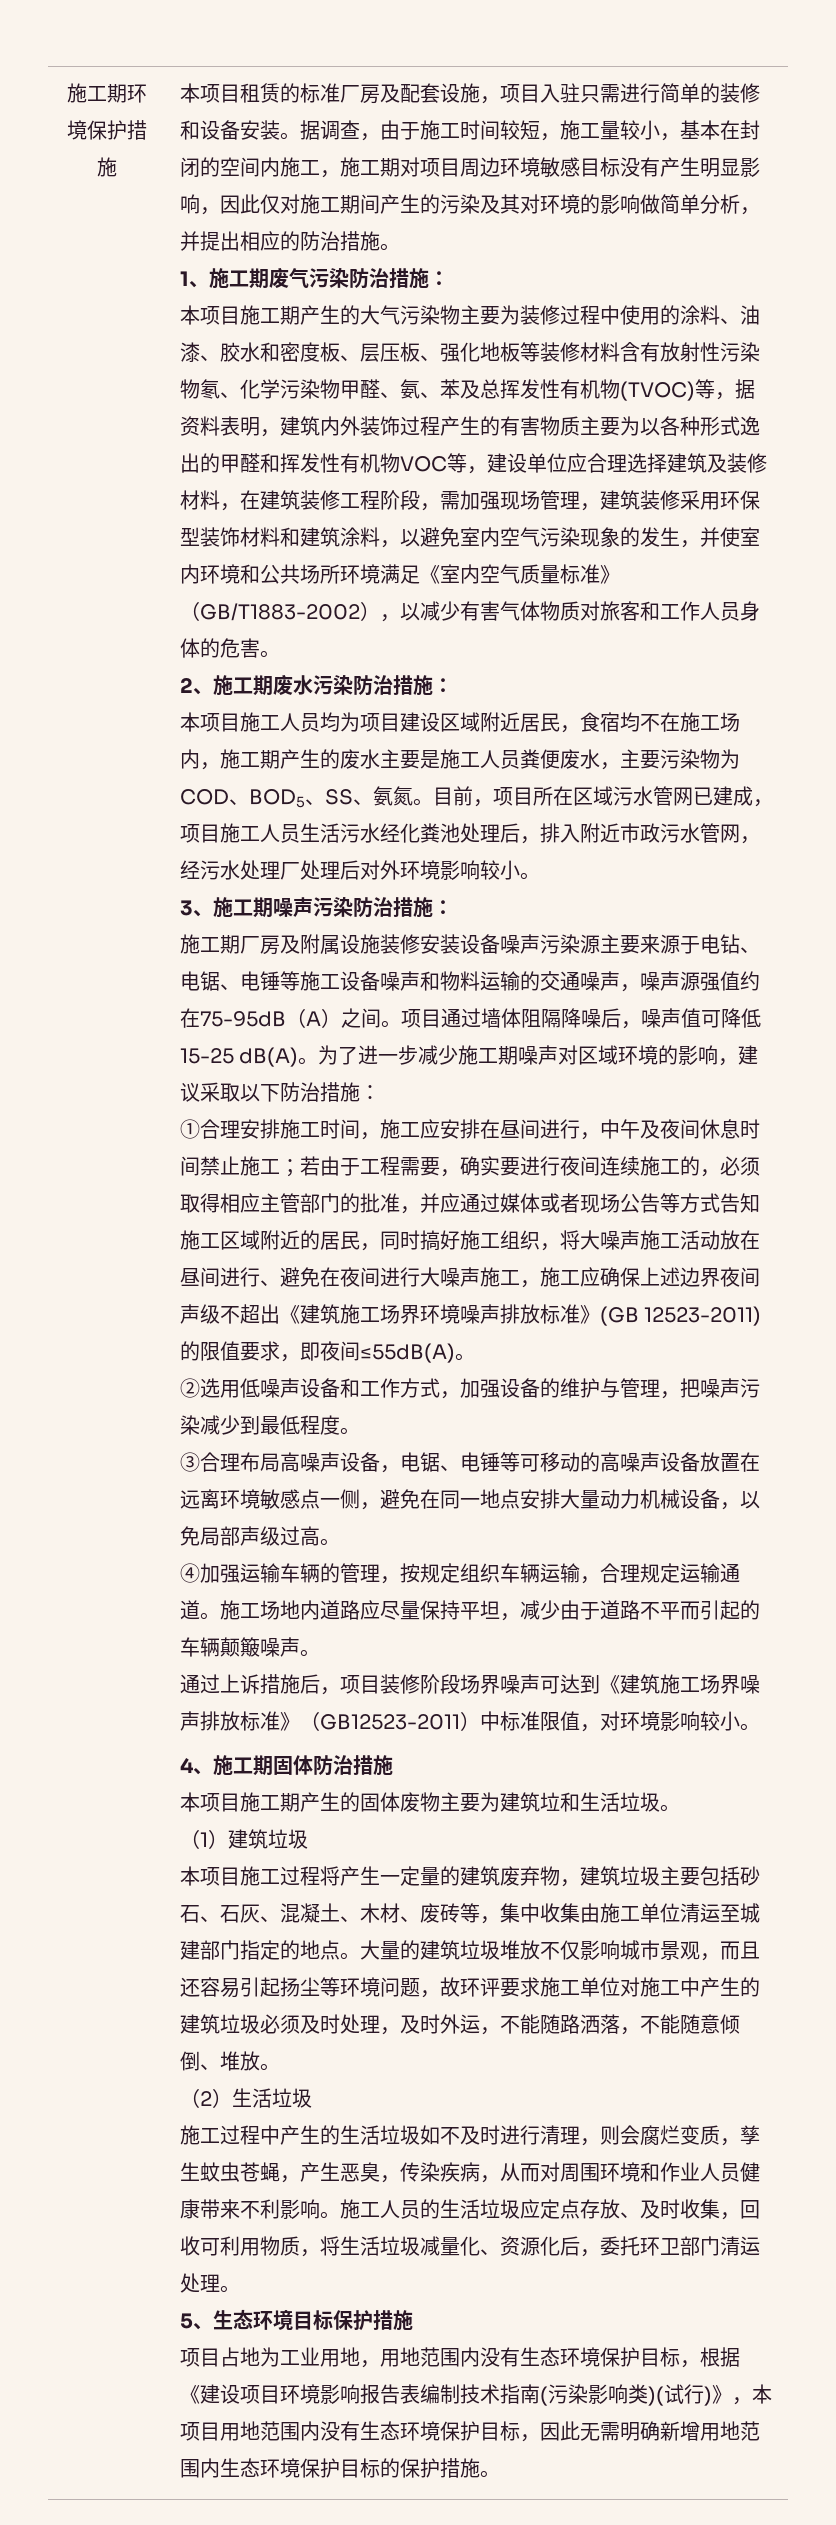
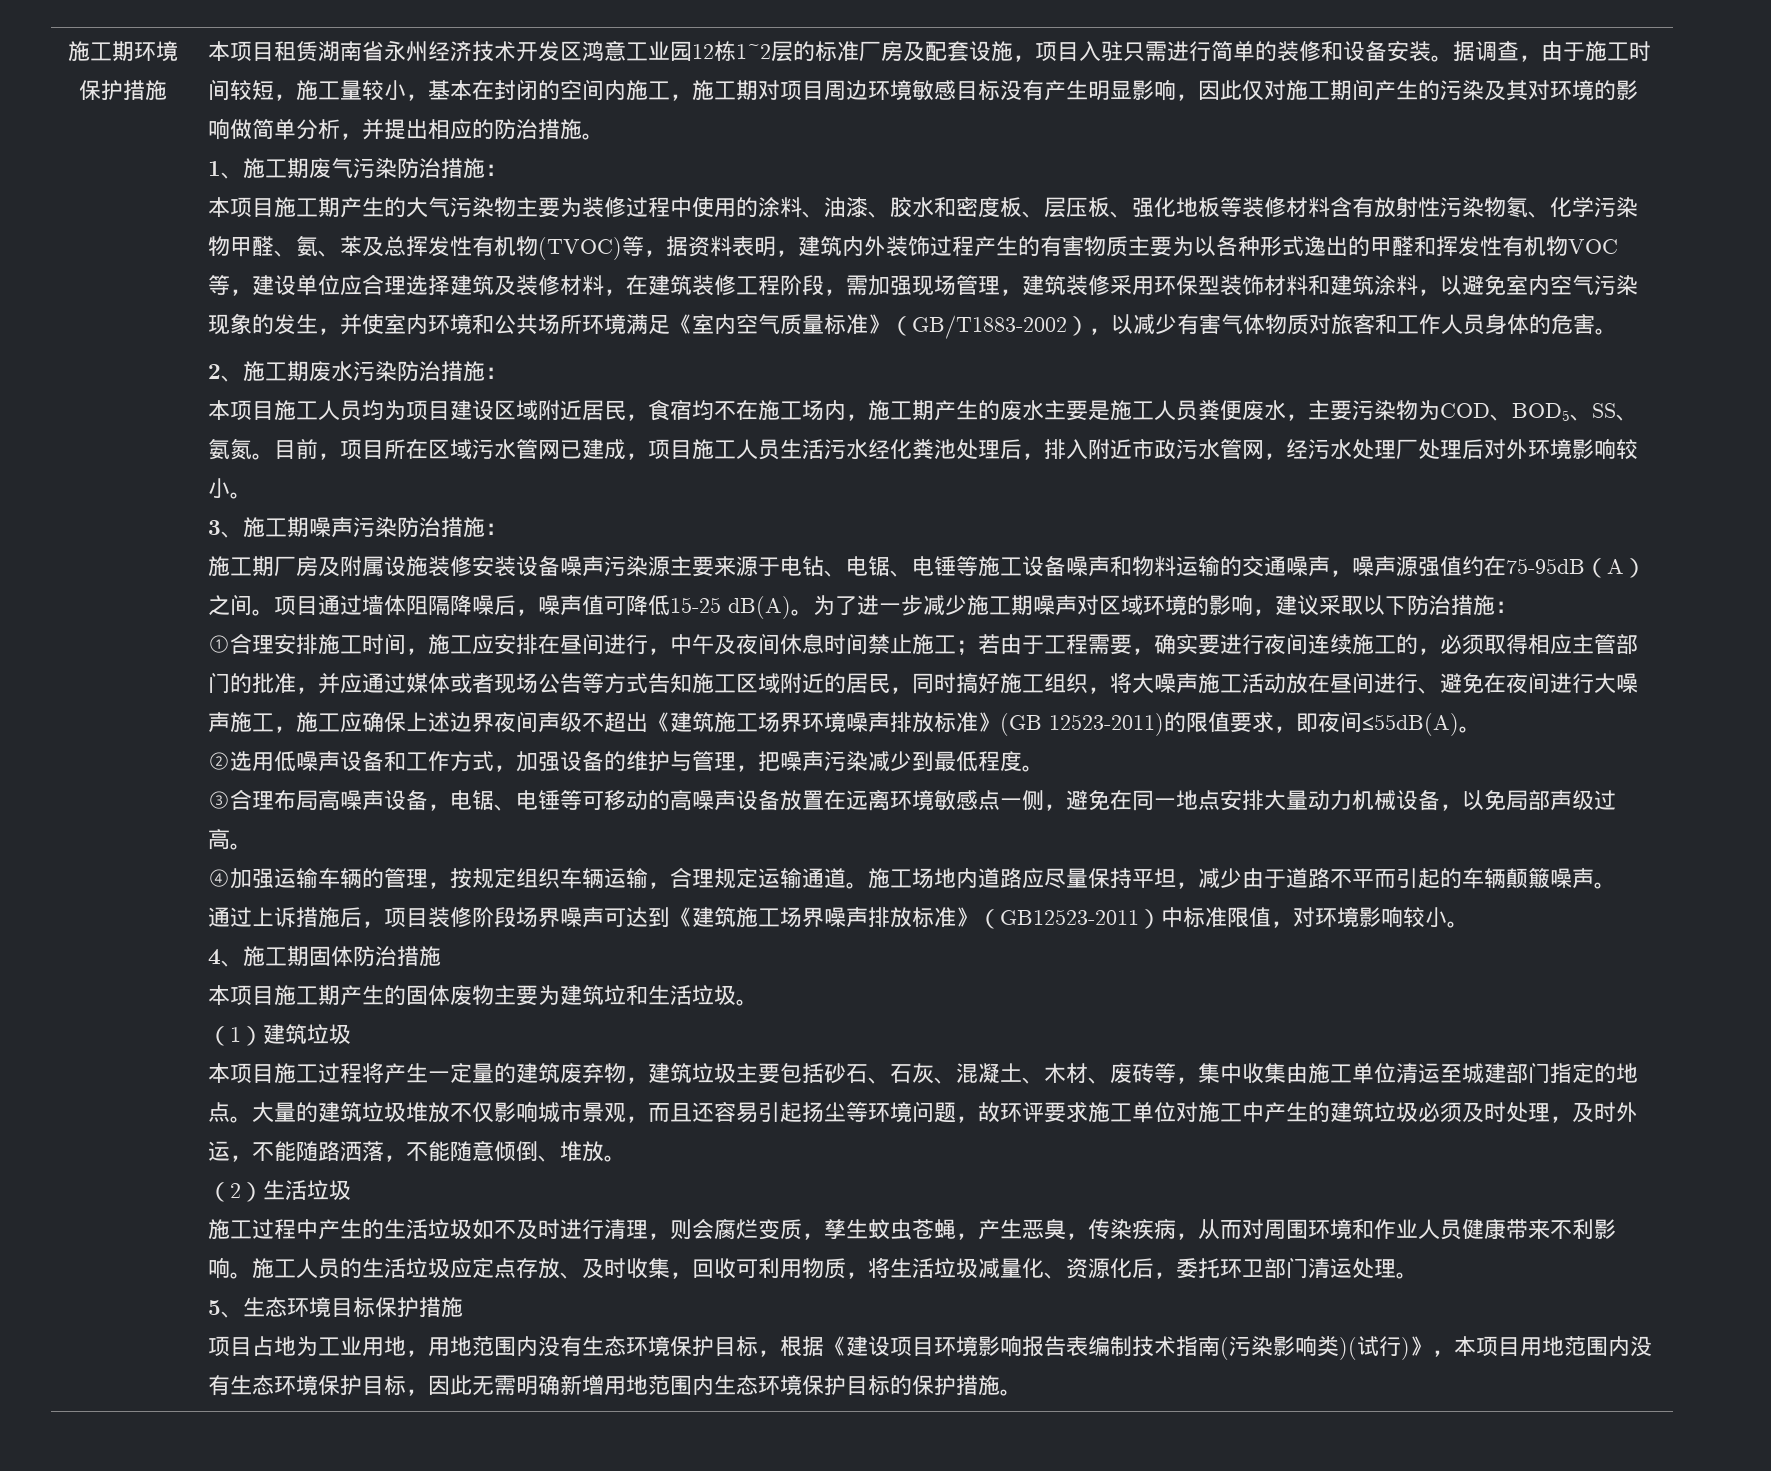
- 本项目租赁的标准厂房及配套设施，项目入驻只需进行简单的装修和设备安装。
+ 本项目租赁湖南省永州经济技术开发区鸿意工业园12栋1~2层的标准厂房及配套设施，项目入驻只需进行简单的装修和设备安装。

